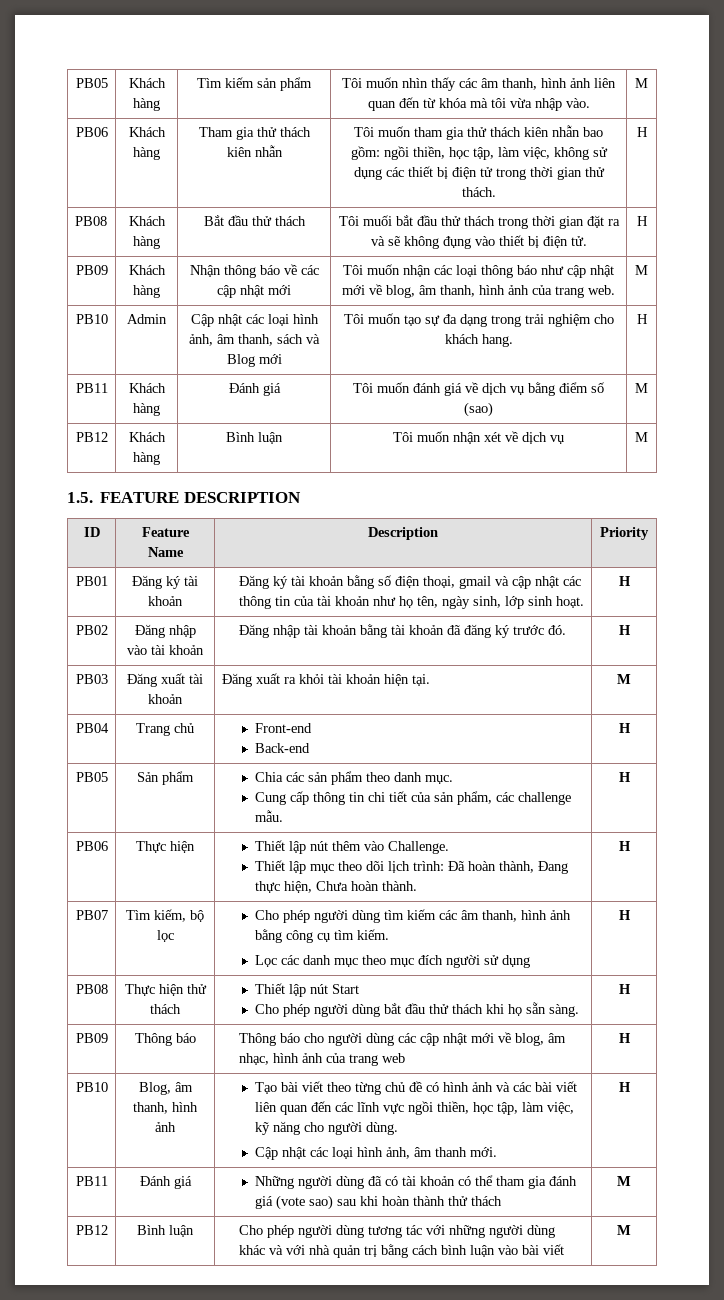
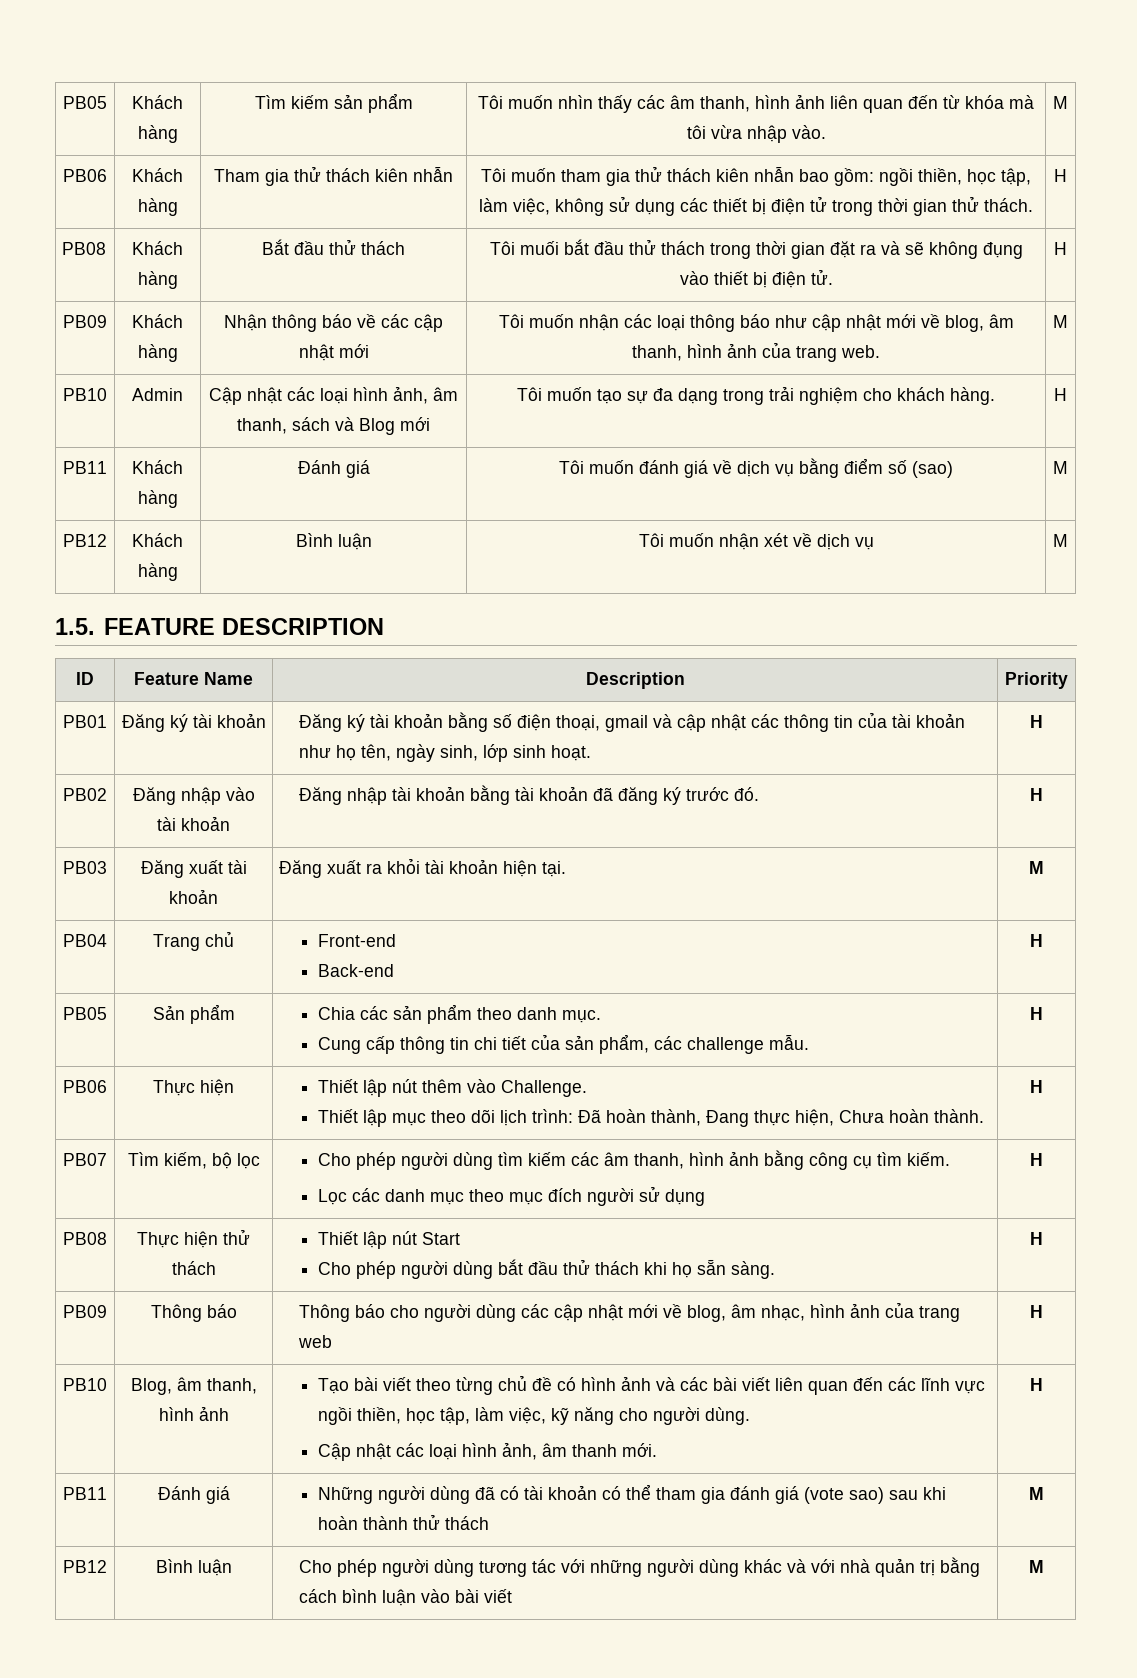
- PB10 | Admin | Cập nhật các loại hình ảnh, âm thanh, sách và Blog mới | Tôi muốn tạo sự đa dạng trong trải nghiệm cho khách hang. | H
+ PB10 | Admin | Cập nhật các loại hình ảnh, âm thanh, sách và Blog mới | Tôi muốn tạo sự đa dạng trong trải nghiệm cho khách hàng. | H

